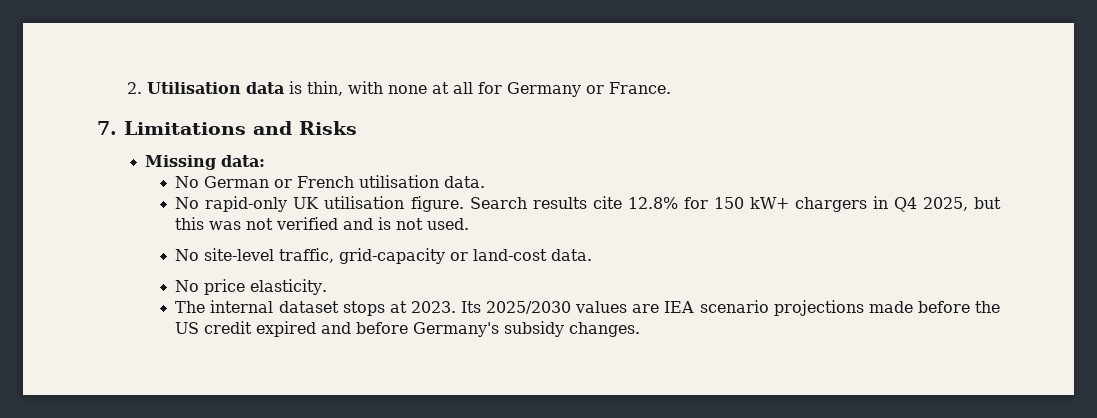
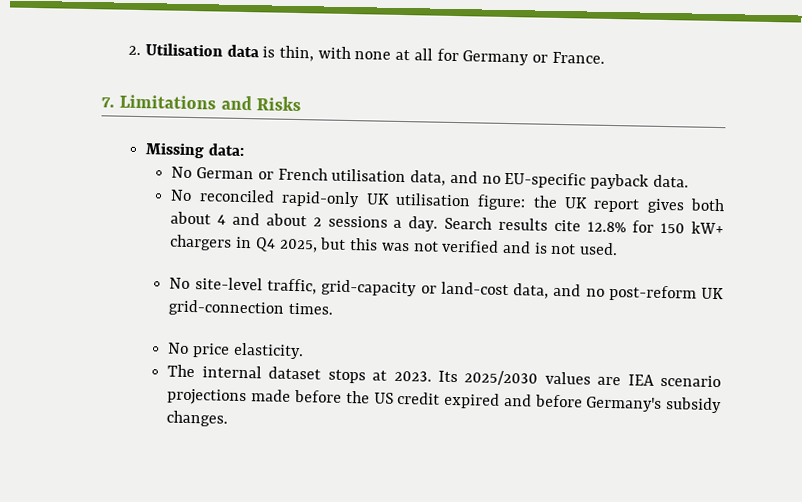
- No German or French utilisation data.
- No rapid-only UK utilisation figure.
+ No German or French utilisation data, and no EU-specific payback data.
+ No reconciled rapid-only UK utilisation figure: the UK report gives both about 4 and about 2 sessions a day.
- No site-level traffic, grid-capacity or land-cost data.
+ No site-level traffic, grid-capacity or land-cost data, and no post-reform UK grid-connection times.

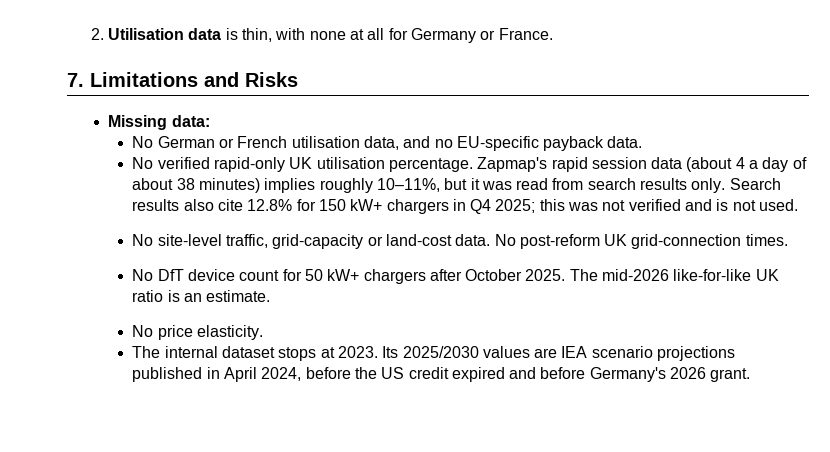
- No reconciled rapid-only UK utilisation figure: the UK report gives both about 4 and about 2 sessions a day.
+ No verified rapid-only UK utilisation percentage. Zapmap's rapid session data (about 4 a day of about 38 minutes) implies roughly 10–11%, but it was read from search results only.
- Search results cite 12.8% for 150 kW+ chargers in Q4 2025, but this was not verified and is not used.
+ Search results also cite 12.8% for 150 kW+ chargers in Q4 2025; this was not verified and is not used.
- No site-level traffic, grid-capacity or land-cost data, and no post-reform UK grid-connection times.
+ No site-level traffic, grid-capacity or land-cost data. No post-reform UK grid-connection times.
+ No DfT device count for 50 kW+ chargers after October 2025. The mid-2026 like-for-like UK ratio is an estimate.
- Its 2025/2030 values are IEA scenario projections made before the US credit expired and before Germany's subsidy changes.
+ Its 2025/2030 values are IEA scenario projections published in April 2024, before the US credit expired and before Germany's 2026 grant.

